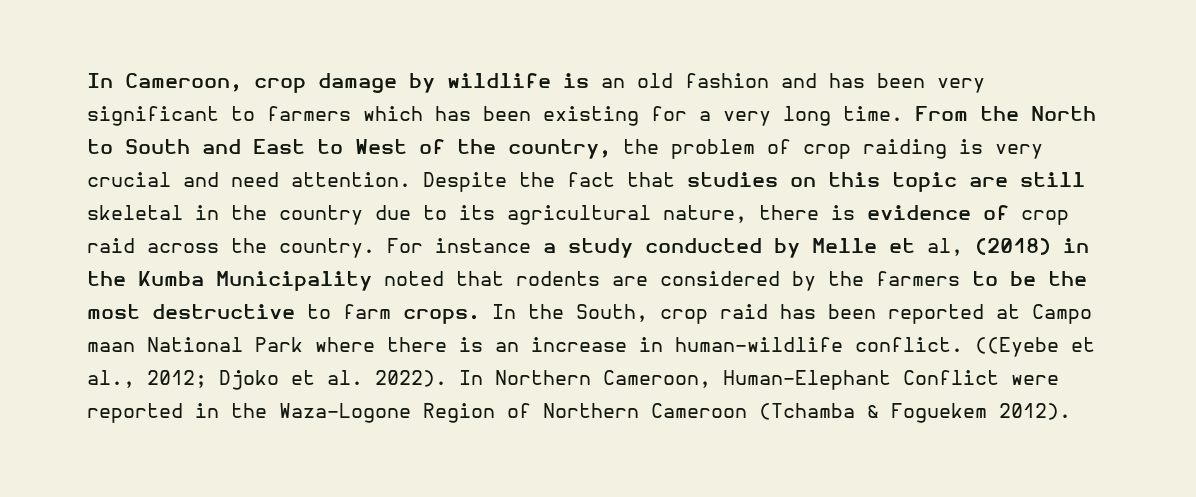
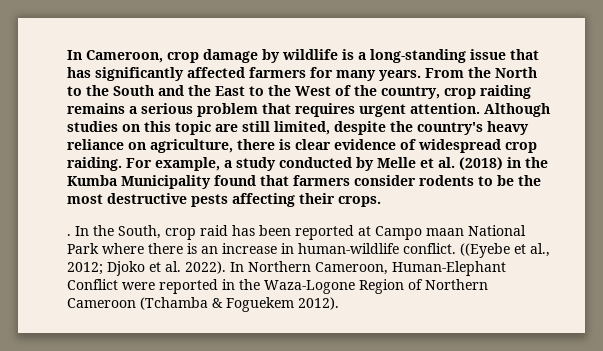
- In Cameroon, crop damage by wildlife is an old fashion and has been very significant to farmers which has been existing for a very long time.
+ In Cameroon, crop damage by wildlife is a long-standing issue that has significantly affected farmers for many years.
- From the North to South and East to West of the country, the problem of crop raiding is very crucial and need attention. Despite the fact that studies on this topic are still skeletal in the country due to its agricultural nature, there is evidence of crop raid across the country. For instance a study conducted by Melle et al, (2018) in the Kumba Municipality noted that rodents are considered by the farmers to be the most destructive to farm crops.
+ From the North to the South and the East to the West of the country, crop raiding remains a serious problem that requires urgent attention. Although studies on this topic are still limited, despite the country's heavy reliance on agriculture, there is clear evidence of widespread crop raiding. For example, a study conducted by Melle et al. (2018) in the Kumba Municipality found that farmers consider rodents to be the most destructive pests affecting their crops.
+ .

